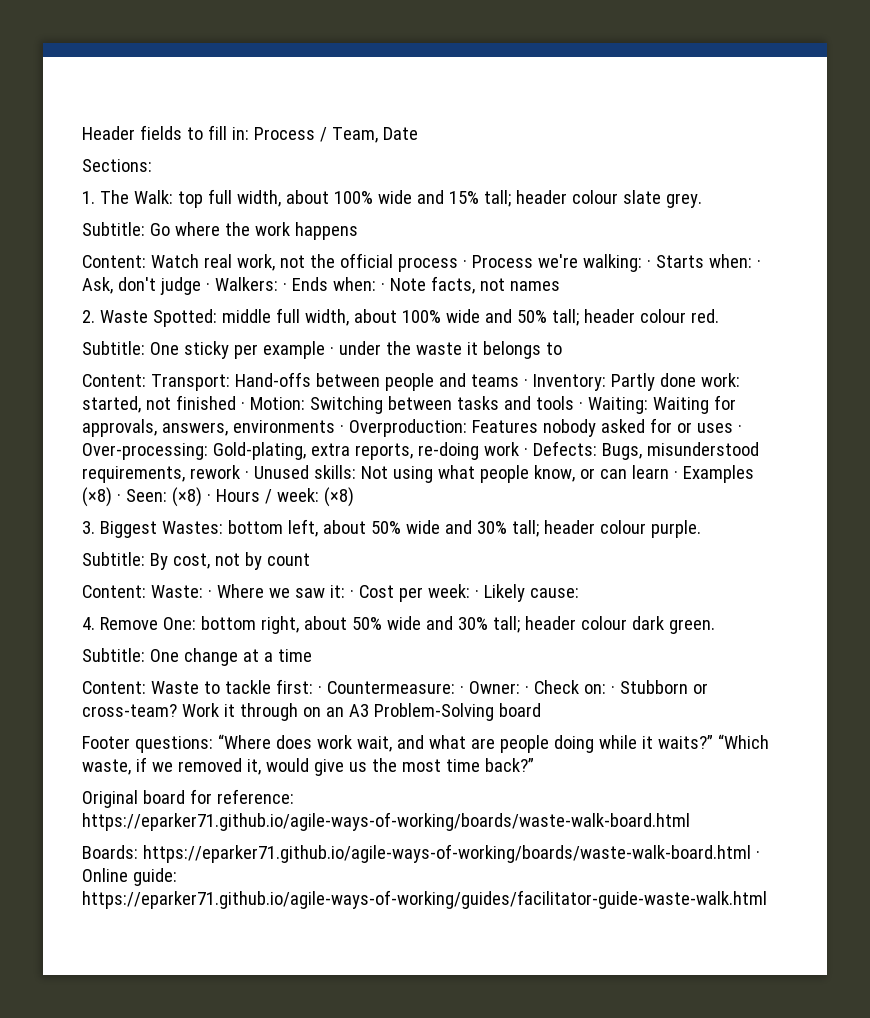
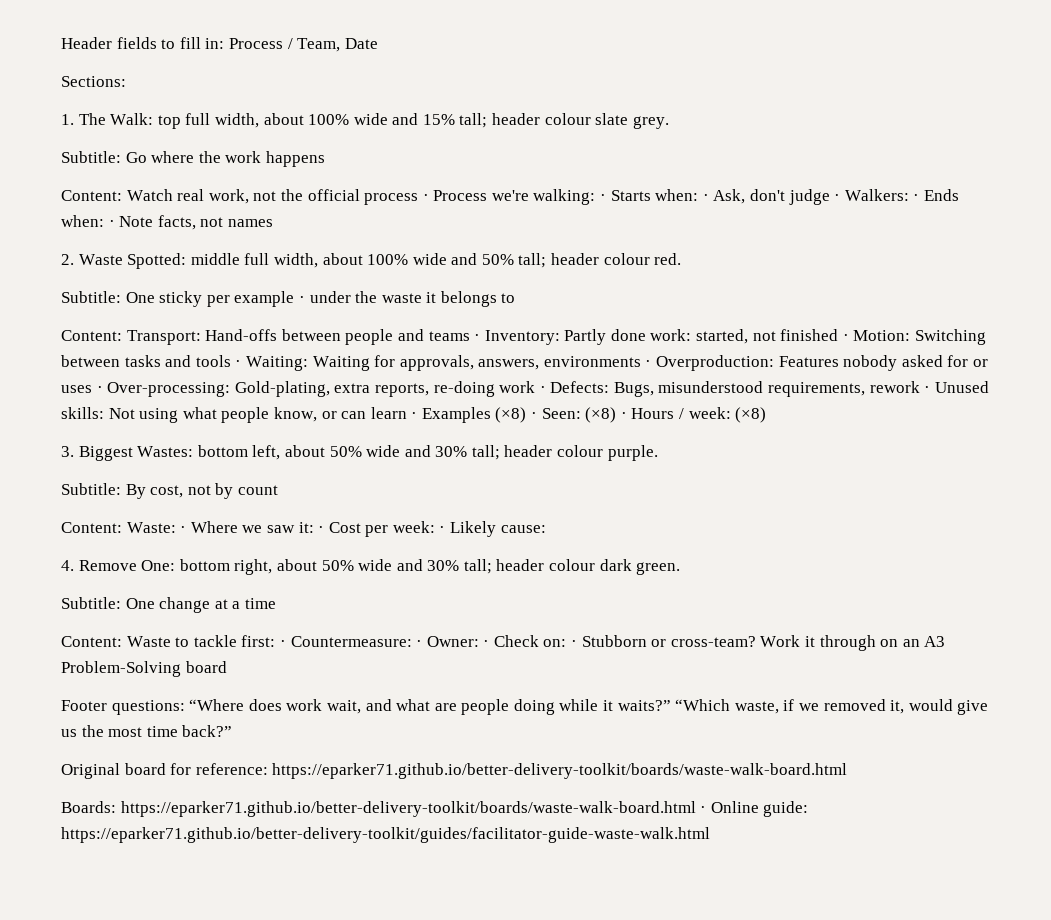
- Original board for reference: https://eparker71.github.io/agile-ways-of-working/boards/waste-walk-board.html
+ Original board for reference: https://eparker71.github.io/better-delivery-toolkit/boards/waste-walk-board.html
- Boards: https://eparker71.github.io/agile-ways-of-working/boards/waste-walk-board.html · Online guide: https://eparker71.github.io/agile-ways-of-working/guides/facilitator-guide-waste-walk.html
+ Boards: https://eparker71.github.io/better-delivery-toolkit/boards/waste-walk-board.html · Online guide: https://eparker71.github.io/better-delivery-toolkit/guides/facilitator-guide-waste-walk.html

